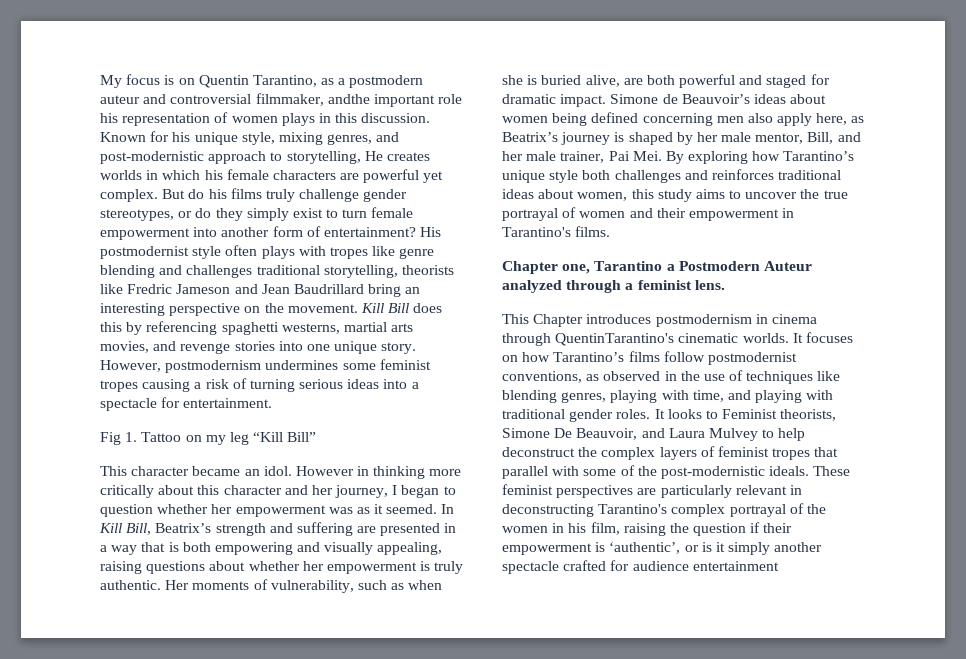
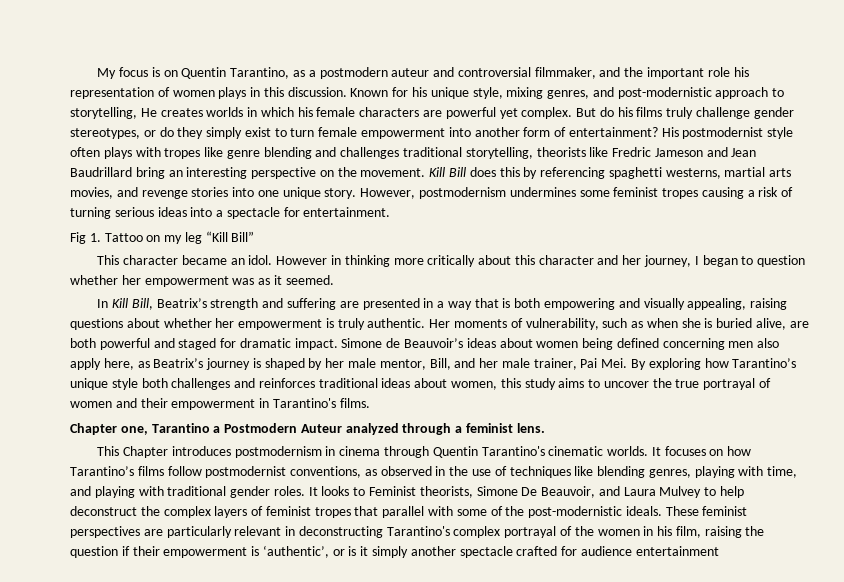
- My focus is on Quentin Tarantino, as a postmodern auteur and controversial filmmaker, andthe important role his representation of women plays in this discussion.
+ My focus is on Quentin Tarantino, as a postmodern auteur and controversial filmmaker, and the important role his representation of women plays in this discussion.
- However in thinking more critically about this character and her journey, I began to question whether her empowerment was as it seemed. In Kill Bill, Beatrix’s strength and suffering are presented in a way that is both empowering and visually appealing, raising questions about whether her empowerment is truly authentic.
+ However in thinking more critically about this character and her journey, I began to question whether her empowerment was as it seemed.
+ In Kill Bill, Beatrix’s strength and suffering are presented in a way that is both empowering and visually appealing, raising questions about whether her empowerment is truly authentic.
- This Chapter introduces postmodernism in cinema through QuentinTarantino's cinematic worlds.
+ This Chapter introduces postmodernism in cinema through Quentin Tarantino's cinematic worlds.

